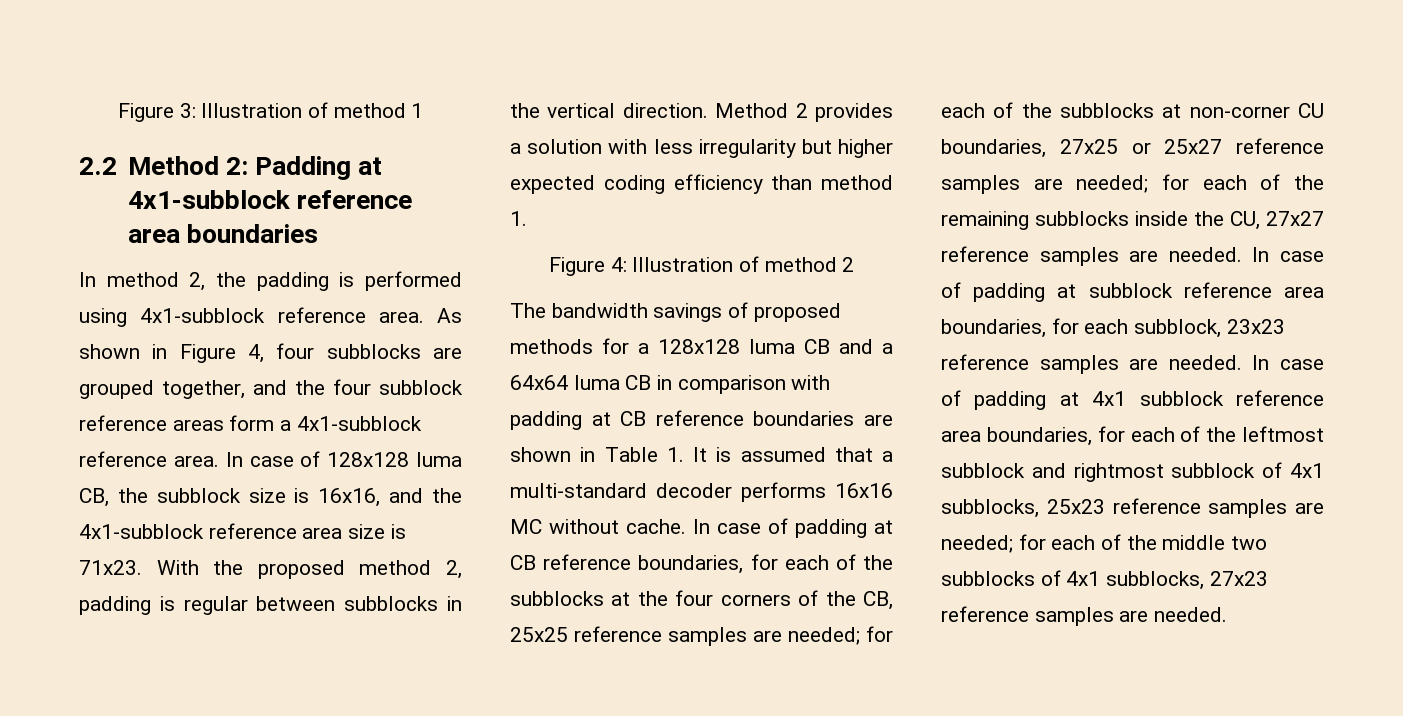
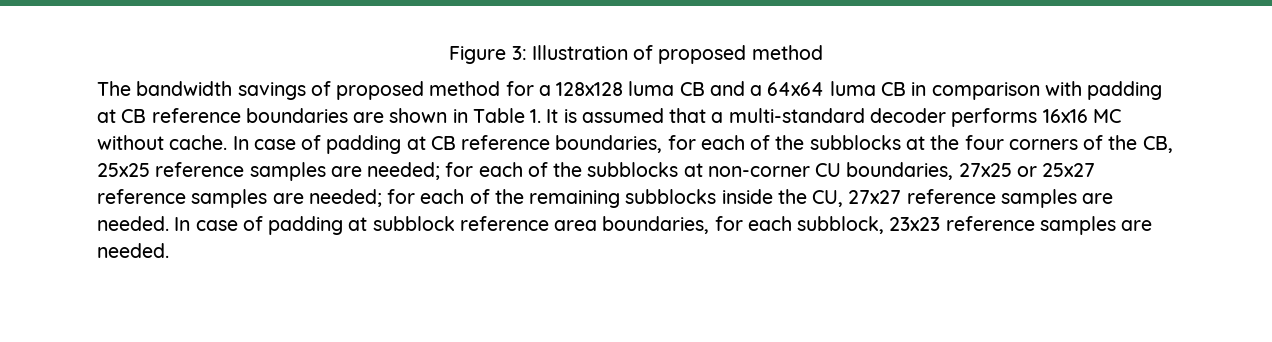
- Figure 3: Illustration of method 1
- 2.2 Method 2: Padding at 4x1-subblock reference area boundaries
- In method 2, the padding is performed using 4x1-subblock reference area. As shown in Figure 4, four subblocks are grouped together, and the four subblock reference areas form a 4x1-subblock reference area. In case of 128x128 luma CB, the subblock size is 16x16, and the 4x1-subblock reference area size is 71x23. With the proposed method 2, padding is regular between subblocks in the vertical direction. Method 2 provides a solution with less irregularity but higher expected coding efficiency than method 1.
- Figure 4: Illustration of method 2
+ Figure 3: Illustration of proposed method
- The bandwidth savings of proposed methods for a 128x128 luma CB and a 64x64 luma CB in comparison with padding at CB reference boundaries are shown in Table 1. It is assumed that a multi-standard decoder performs 16x16 MC without cache.
+ The bandwidth savings of proposed method for a 128x128 luma CB and a 64x64 luma CB in comparison with padding at CB reference boundaries are shown in Table 1. It is assumed that a multi-standard decoder performs 16x16 MC without cache.
- In case of padding at 4x1 subblock reference area boundaries, for each of the leftmost subblock and rightmost subblock of 4x1 subblocks, 25x23 reference samples are needed; for each of the middle two subblocks of 4x1 subblocks, 27x23 reference samples are needed.

